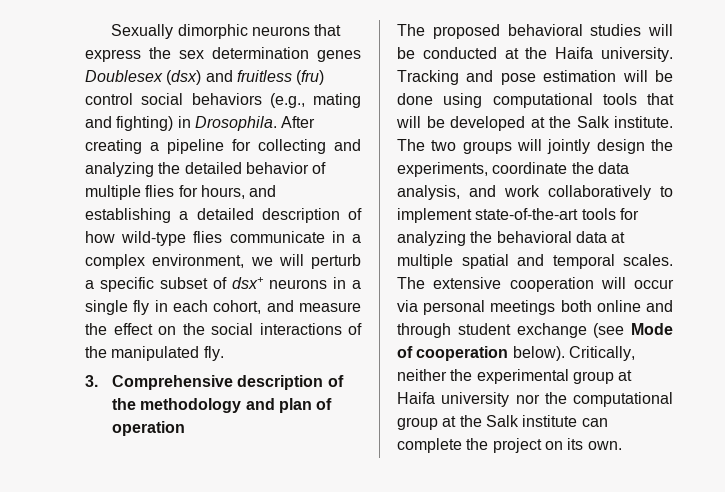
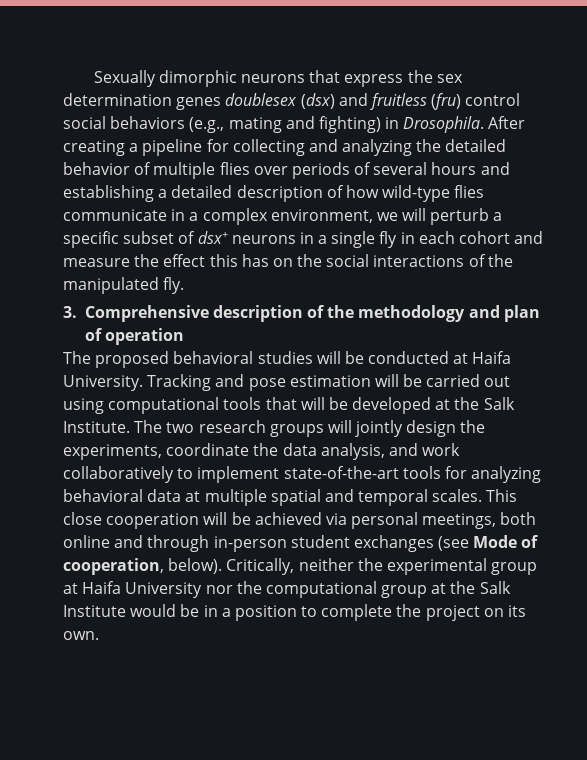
- Sexually dimorphic neurons that express the sex determination genes Doublesex (dsx) and fruitless (fru) control social behaviors (e.g., mating and fighting) in Drosophila.
+ Sexually dimorphic neurons that express the sex determination genes doublesex (dsx) and fruitless (fru) control social behaviors (e.g., mating and fighting) in Drosophila.
- After creating a pipeline for collecting and analyzing the detailed behavior of multiple flies for hours, and establishing a detailed description of how wild-type flies communicate in a complex environment, we will perturb a specific subset of dsx+ neurons in a single fly in each cohort, and measure the effect on the social interactions of the manipulated fly.
+ After creating a pipeline for collecting and analyzing the detailed behavior of multiple flies over periods of several hours and establishing a detailed description of how wild-type flies communicate in a complex environment, we will perturb a specific subset of dsx+ neurons in a single fly in each cohort and measure the effect this has on the social interactions of the manipulated fly.
- The proposed behavioral studies will be conducted at the Haifa university.
+ The proposed behavioral studies will be conducted at Haifa University.
- Tracking and pose estimation will be done using computational tools that will be developed at the Salk institute.
+ Tracking and pose estimation will be carried out using computational tools that will be developed at the Salk Institute.
- The two groups will jointly design the experiments, coordinate the data analysis, and work collaboratively to implement state-of-the-art tools for analyzing the behavioral data at multiple spatial and temporal scales.
+ The two research groups will jointly design the experiments, coordinate the data analysis, and work collaboratively to implement state-of-the-art tools for analyzing behavioral data at multiple spatial and temporal scales.
- The extensive cooperation will occur via personal meetings both online and through student exchange (see Mode of cooperation below).
+ This close cooperation will be achieved via personal meetings, both online and through in-person student exchanges (see Mode of cooperation, below).
- Critically, neither the experimental group at Haifa university nor the computational group at the Salk institute can complete the project on its own.
+ Critically, neither the experimental group at Haifa University nor the computational group at the Salk Institute would be in a position to complete the project on its own.

